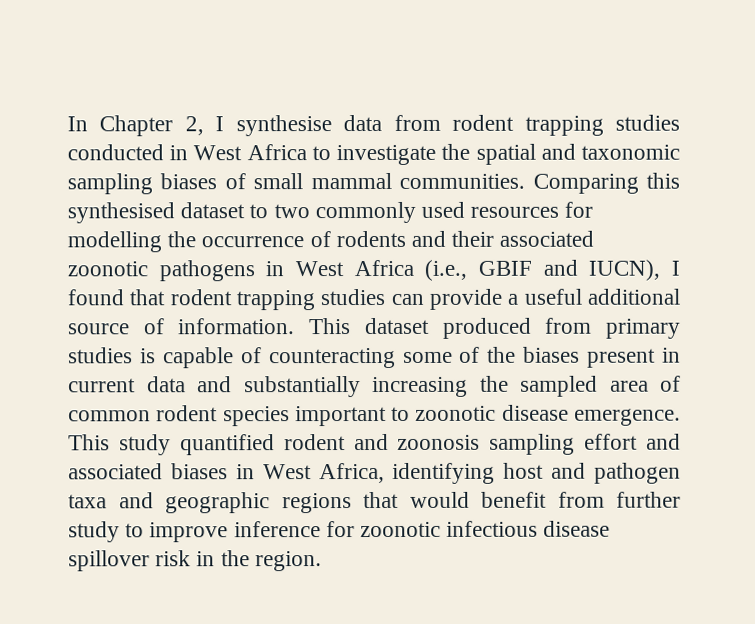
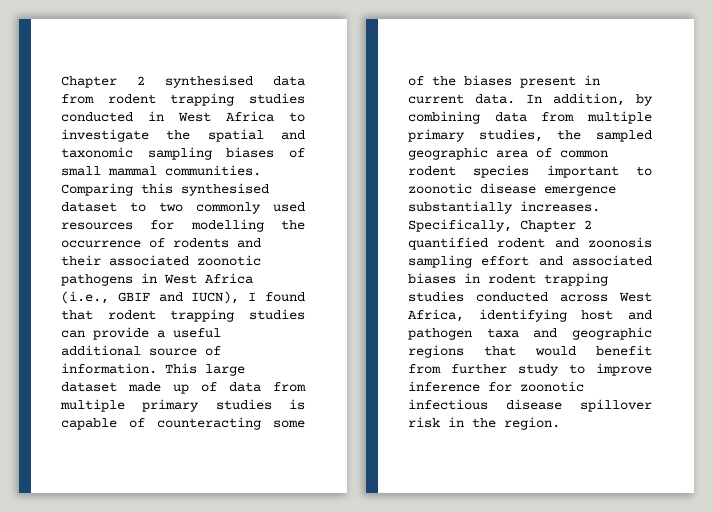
- In Chapter 2, I synthesise data from rodent trapping studies conducted in West Africa to investigate the spatial and taxonomic sampling biases of small mammal communities.
+ Chapter 2 synthesised data from rodent trapping studies conducted in West Africa to investigate the spatial and taxonomic sampling biases of small mammal communities.
- This dataset produced from primary studies is capable of counteracting some of the biases present in current data and substantially increasing the sampled area of common rodent species important to zoonotic disease emergence. This study quantified rodent and zoonosis sampling effort and associated biases in West Africa, identifying host and pathogen taxa and geographic regions that would benefit from further study to improve inference for zoonotic infectious disease spillover risk in the region.
+ This large dataset made up of data from multiple primary studies is capable of counteracting some of the biases present in current data. In addition, by combining data from multiple primary studies, the sampled geographic area of common rodent species important to zoonotic disease emergence substantially increases. Specifically, Chapter 2 quantified rodent and zoonosis sampling effort and associated biases in rodent trapping studies conducted across West Africa, identifying host and pathogen taxa and geographic regions that would benefit from further study to improve inference for zoonotic infectious disease spillover risk in the region.

